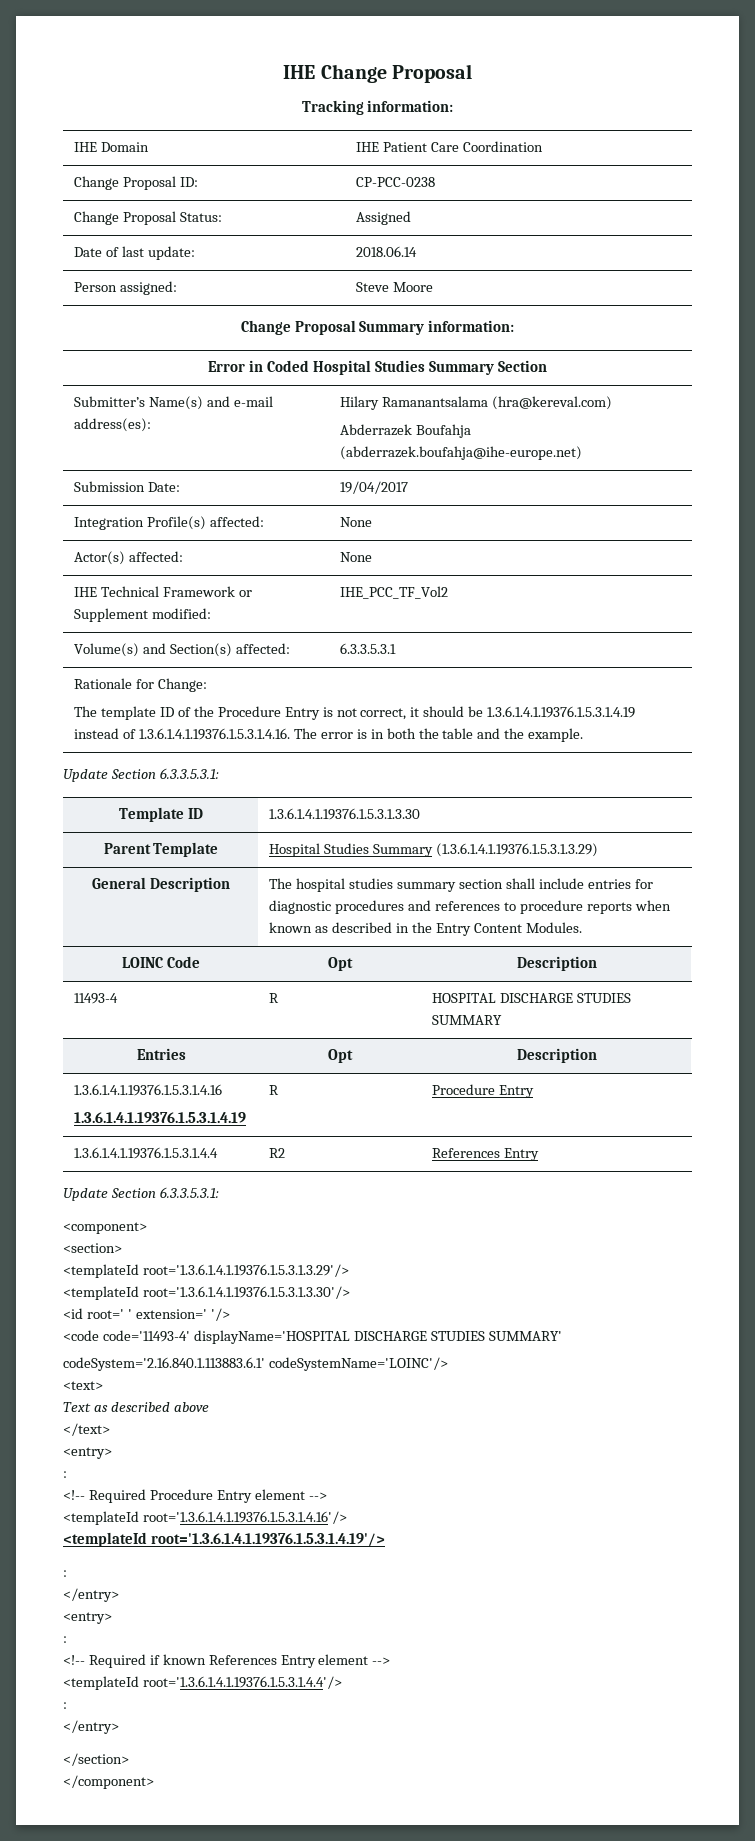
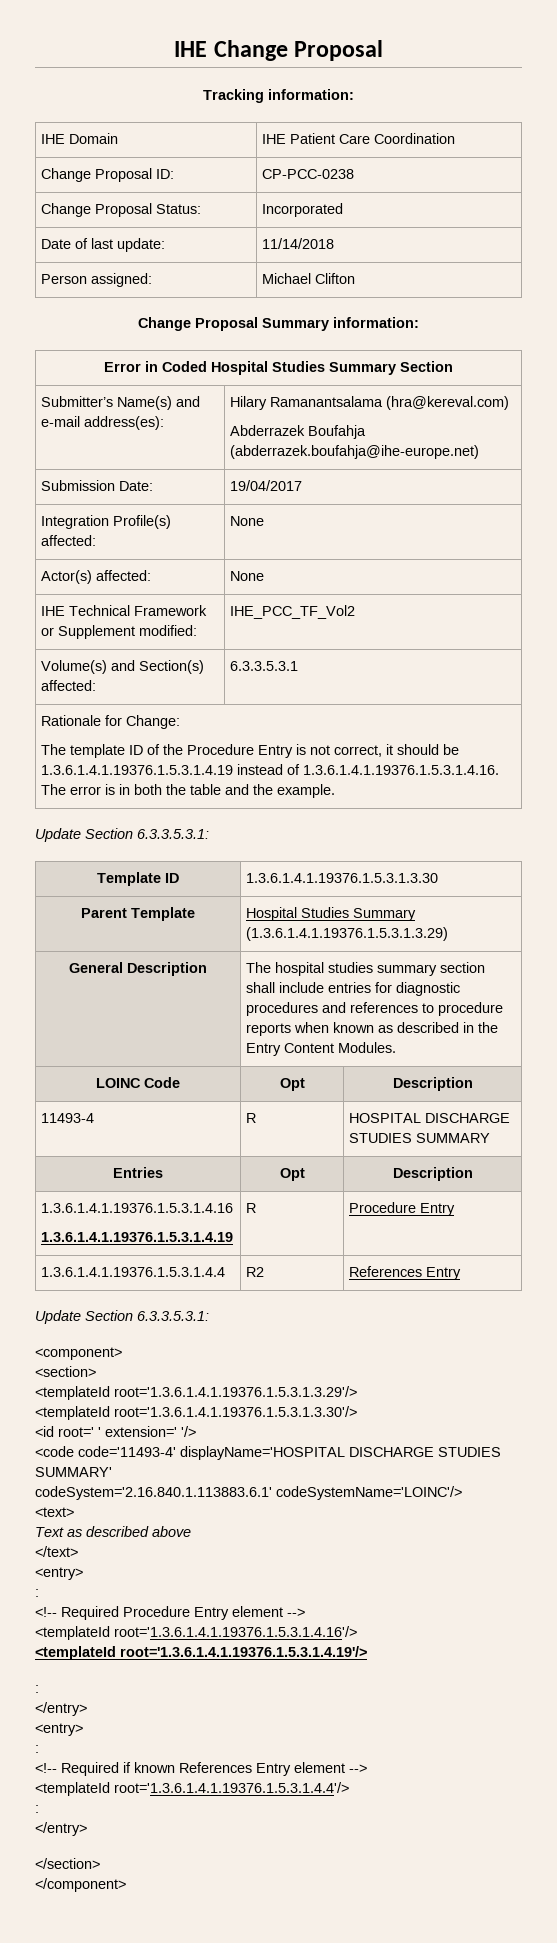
- Change Proposal Status: | Assigned
+ Change Proposal Status: | Incorporated
- Date of last update: | 2018.06.14
+ Date of last update: | 11/14/2018
- Person assigned: | Steve Moore
+ Person assigned: | Michael Clifton

